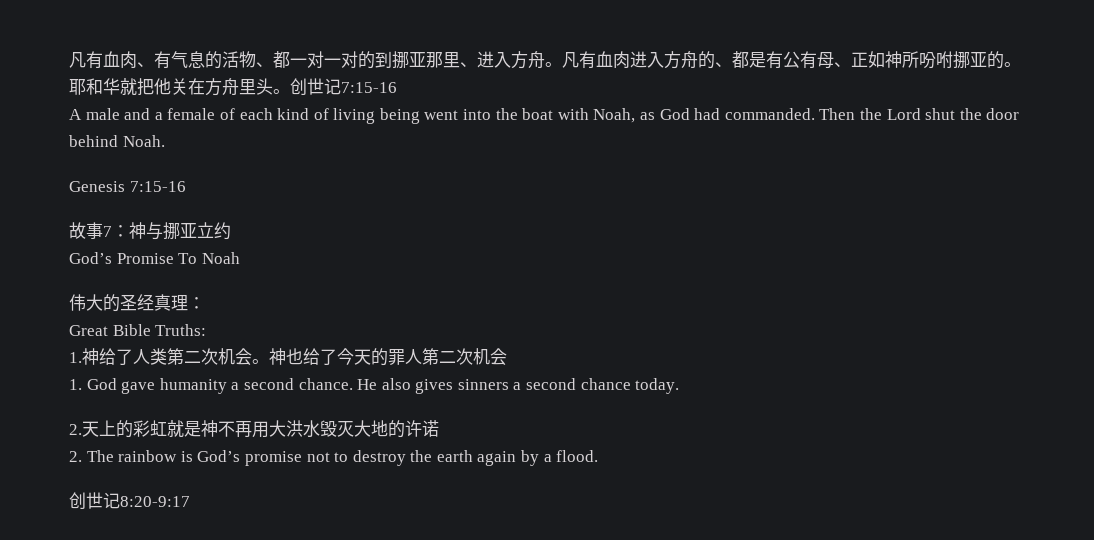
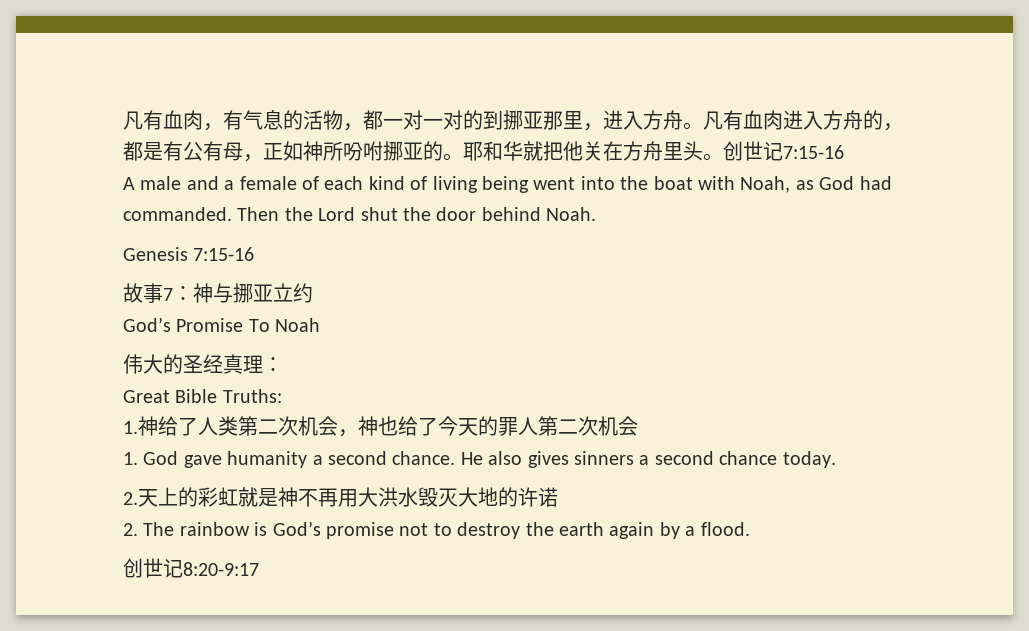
- 凡有血肉、有气息的活物、都一对一对的到挪亚那里、进入方舟。
+ 凡有血肉，有气息的活物，都一对一对的到挪亚那里，进入方舟。
- 凡有血肉进入方舟的、都是有公有母、正如神所吩咐挪亚的。
+ 凡有血肉进入方舟的，都是有公有母，正如神所吩咐挪亚的。
- 1.神给了人类第二次机会。神也给了今天的罪人第二次机会
+ 1.神给了人类第二次机会，神也给了今天的罪人第二次机会

